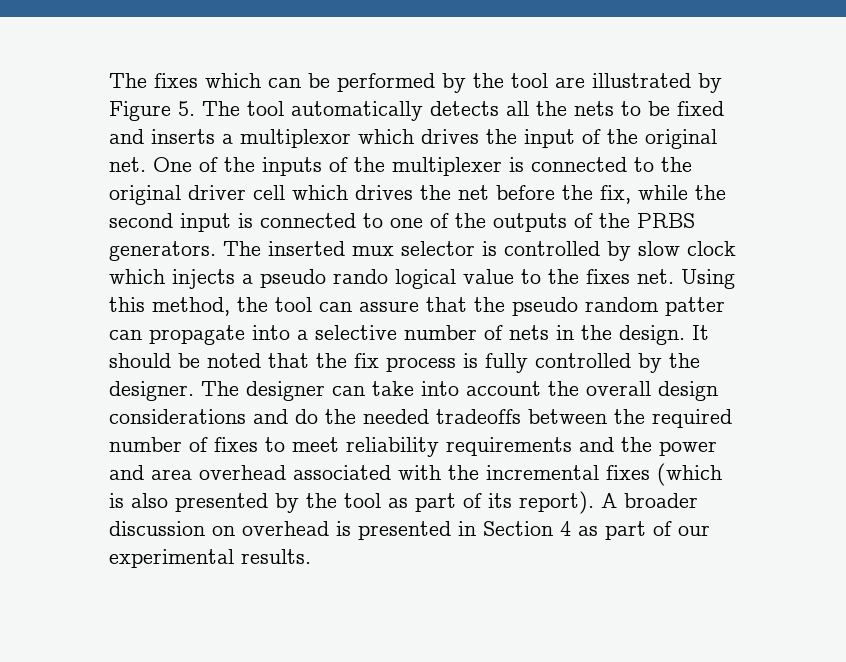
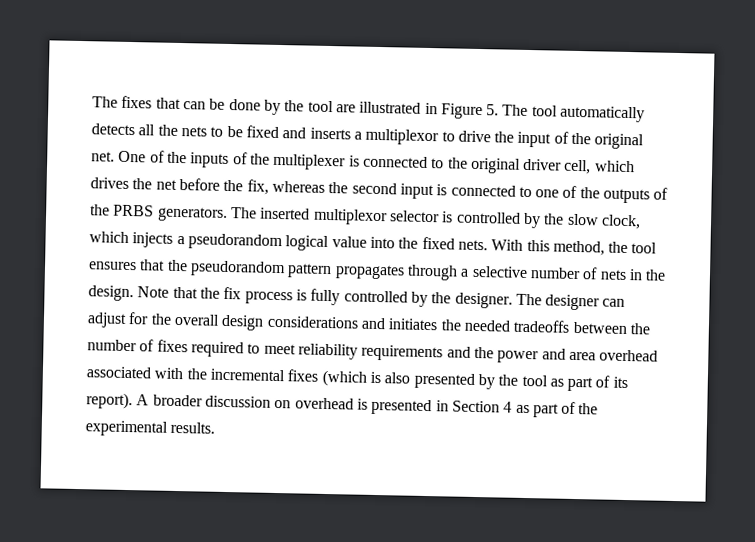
- The fixes which can be performed by the tool are illustrated by Figure 5. The tool automatically detects all the nets to be fixed and inserts a multiplexor which drives the input of the original net.
+ The fixes that can be done by the tool are illustrated in Figure 5. The tool automatically detects all the nets to be fixed and inserts a multiplexor to drive the input of the original net.
- One of the inputs of the multiplexer is connected to the original driver cell which drives the net before the fix, while the second input is connected to one of the outputs of the PRBS generators.
+ One of the inputs of the multiplexer is connected to the original driver cell, which drives the net before the fix, whereas the second input is connected to one of the outputs of the PRBS generators.
- The inserted mux selector is controlled by slow clock which injects a pseudo rando logical value to the fixes net. Using this method, the tool can assure that the pseudo random patter can propagate into a selective number of nets in the design.
+ The inserted multiplexor selector is controlled by the slow clock, which injects a pseudorandom logical value into the fixed nets. With this method, the tool ensures that the pseudorandom pattern propagates through a selective number of nets in the design.
- It should be noted that the fix process is fully controlled by the designer.
+ Note that the fix process is fully controlled by the designer.
- The designer can take into account the overall design considerations and do the needed tradeoffs between the required number of fixes to meet reliability requirements and the power and area overhead associated with the incremental fixes (which is also presented by the tool as part of its report).
+ The designer can adjust for the overall design considerations and initiates the needed tradeoffs between the number of fixes required to meet reliability requirements and the power and area overhead associated with the incremental fixes (which is also presented by the tool as part of its report).
- A broader discussion on overhead is presented in Section 4 as part of our experimental results.
+ A broader discussion on overhead is presented in Section 4 as part of the experimental results.

